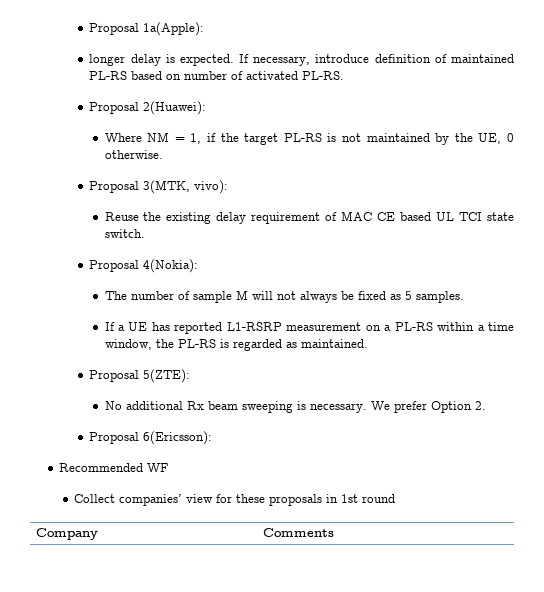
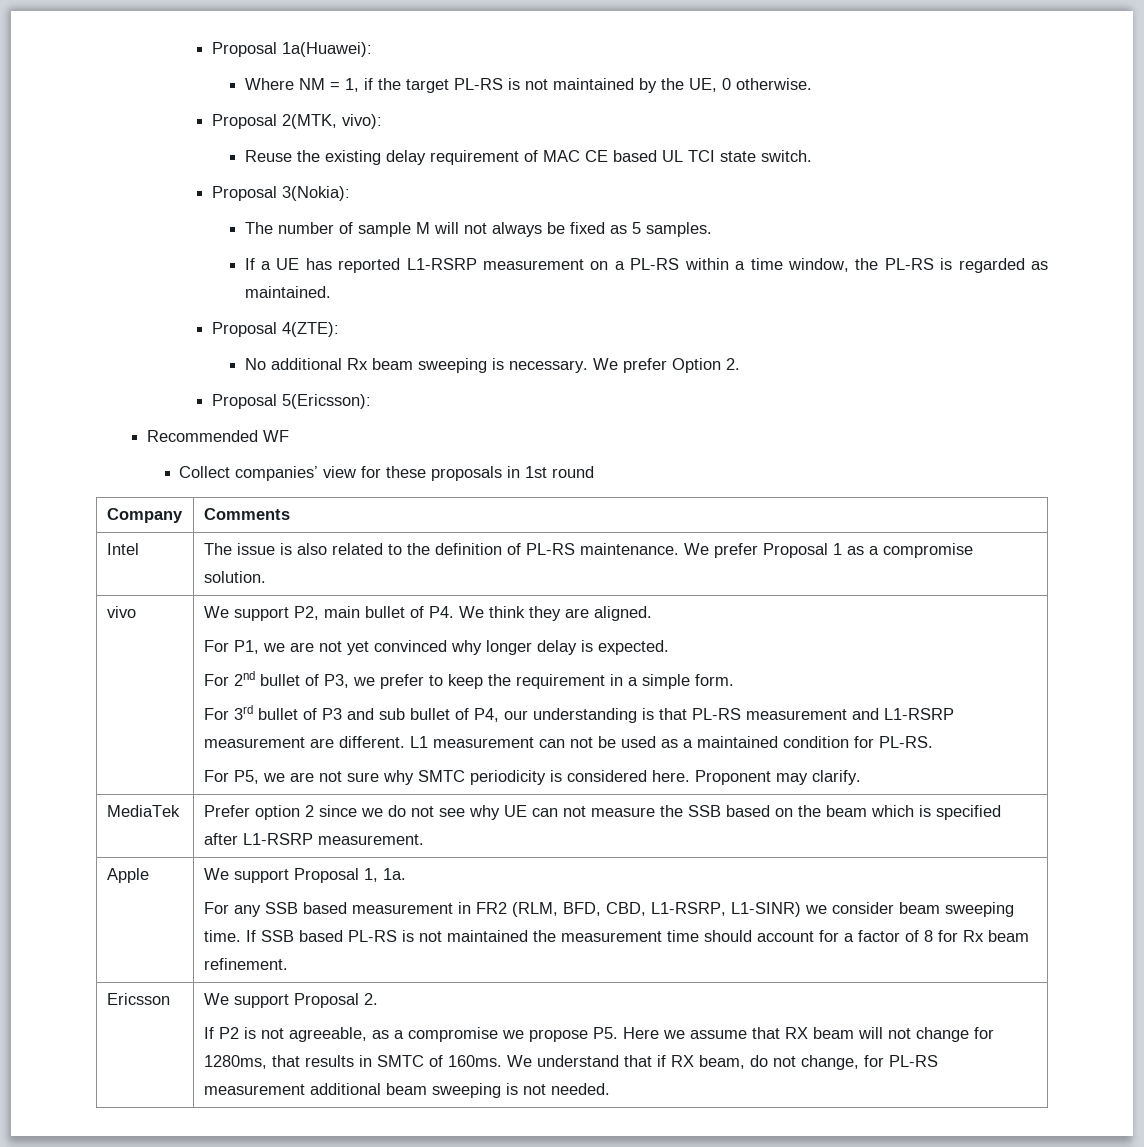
- Proposal 1a(Apple):
- longer delay is expected. If necessary, introduce definition of maintained PL-RS based on number of activated PL-RS.
- Proposal 2(Huawei):
+ Proposal 1a(Huawei):
- Proposal 3(MTK, vivo):
+ Proposal 2(MTK, vivo):
- Proposal 4(Nokia):
+ Proposal 3(Nokia):
- Proposal 5(ZTE):
+ Proposal 4(ZTE):
- Proposal 6(Ericsson):
+ Proposal 5(Ericsson):
+ Intel | The issue is also related to the definition of PL-RS maintenance. We prefer Proposal 1 as a compromise solution.
+ vivo | We support P2, main bullet of P4. We think they are aligned.
+ For P1, we are not yet convinced why longer delay is expected.
+ For 2nd bullet of P3, we prefer to keep the requirement in a simple form.
+ For 3rd bullet of P3 and sub bullet of P4, our understanding is that PL-RS measurement and L1-RSRP measurement are different. L1 measurement can not be used as a maintained condition for PL-RS.
+ For P5, we are not sure why SMTC periodicity is considered here. Proponent may clarify.
+ MediaTek | Prefer option 2 since we do not see why UE can not measure the SSB based on the beam which is specified after L1-RSRP measurement.
+ Apple | We support Proposal 1, 1a.
+ For any SSB based measurement in FR2 (RLM, BFD, CBD, L1-RSRP, L1-SINR) we consider beam sweeping time. If SSB based PL-RS is not maintained the measurement time should account for a factor of 8 for Rx beam refinement.
+ Ericsson | We support Proposal 2.
+ If P2 is not agreeable, as a compromise we propose P5. Here we assume that RX beam will not change for 1280ms, that results in SMTC of 160ms. We understand that if RX beam, do not change, for PL-RS measurement additional beam sweeping is not needed.

